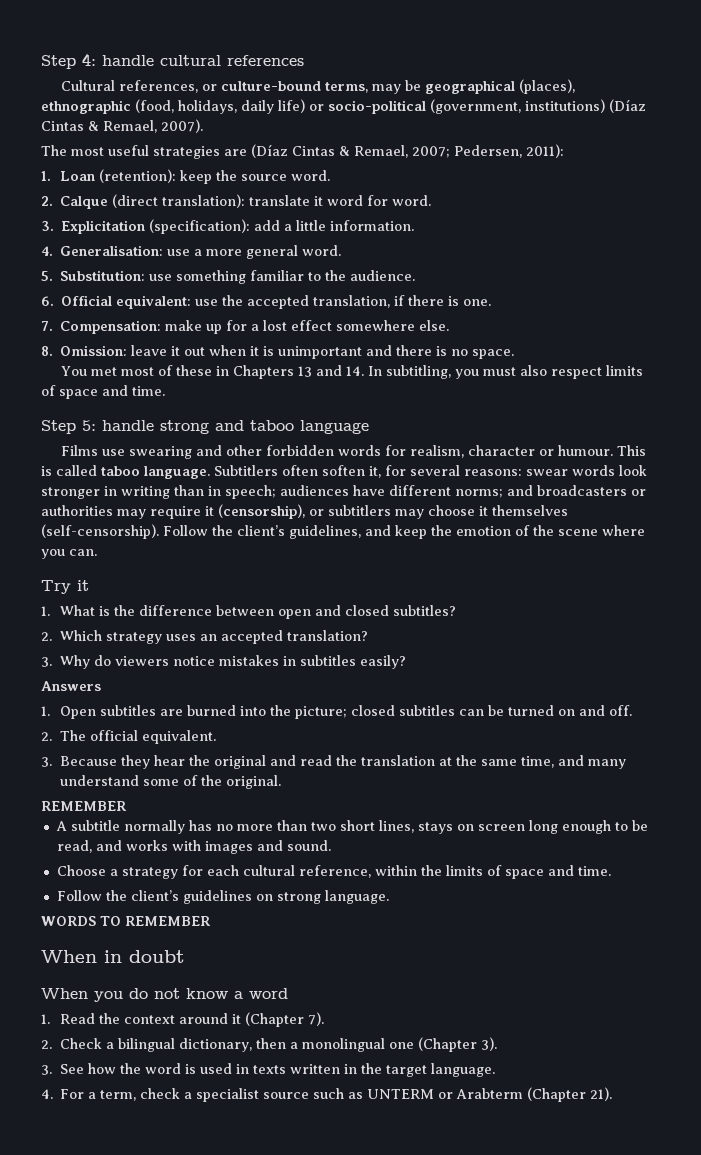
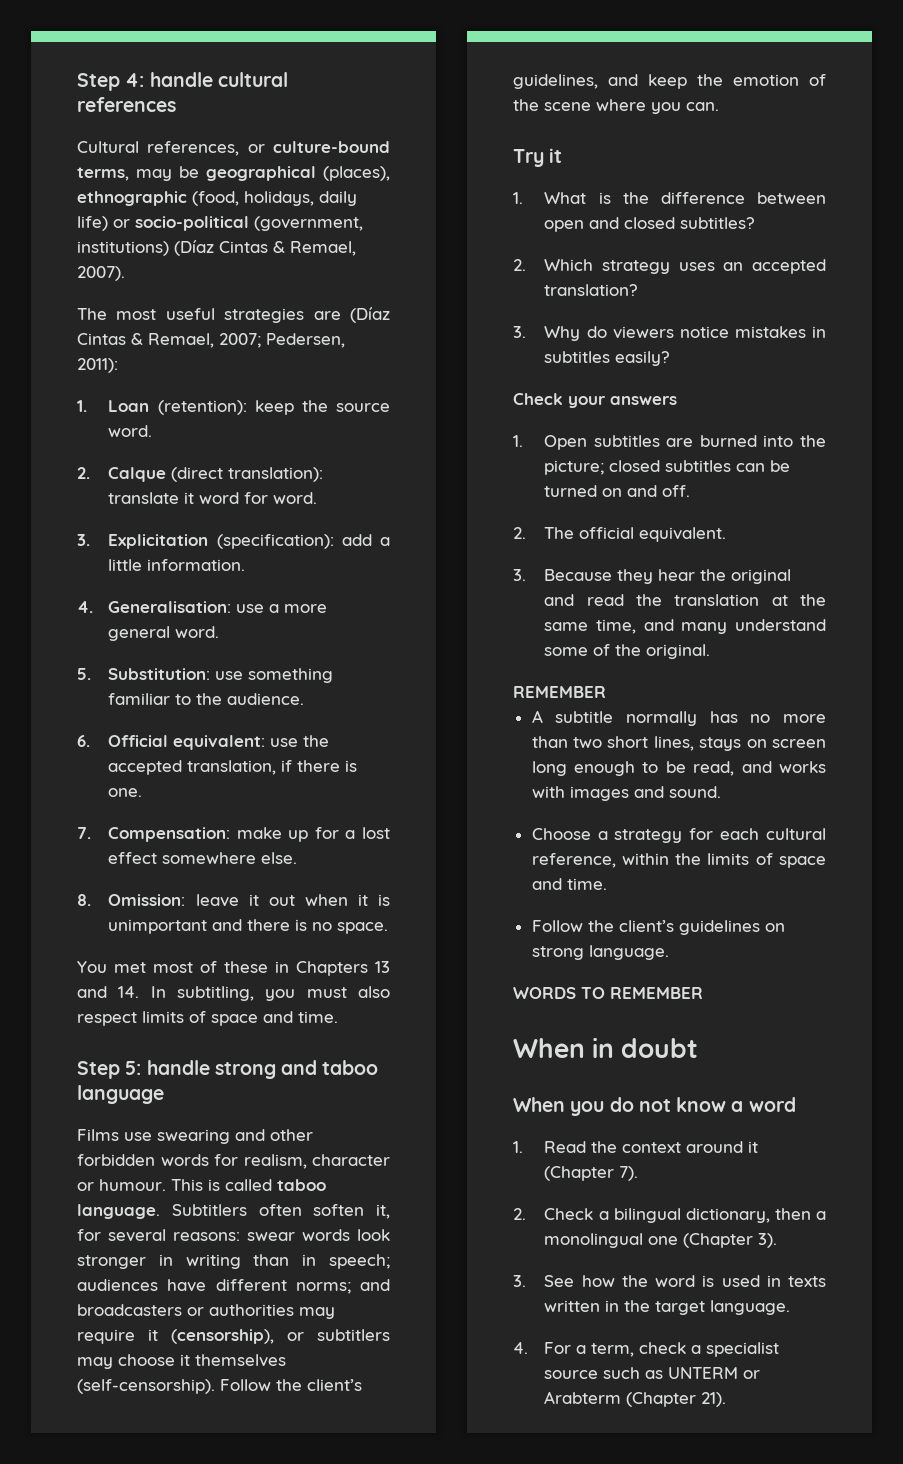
- Answers
+ Check your answers

